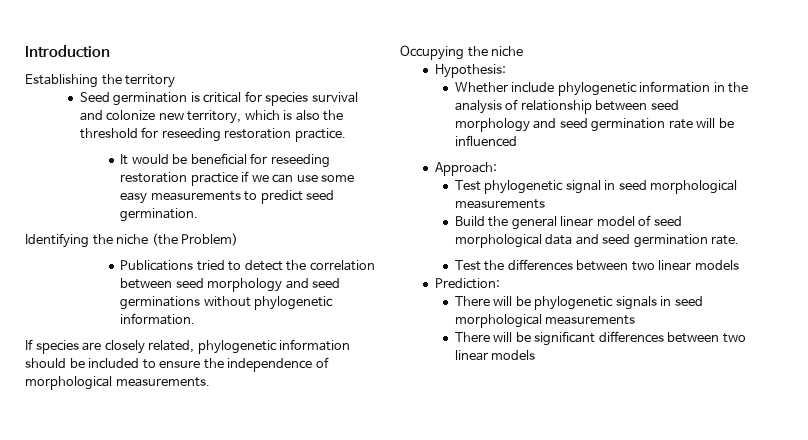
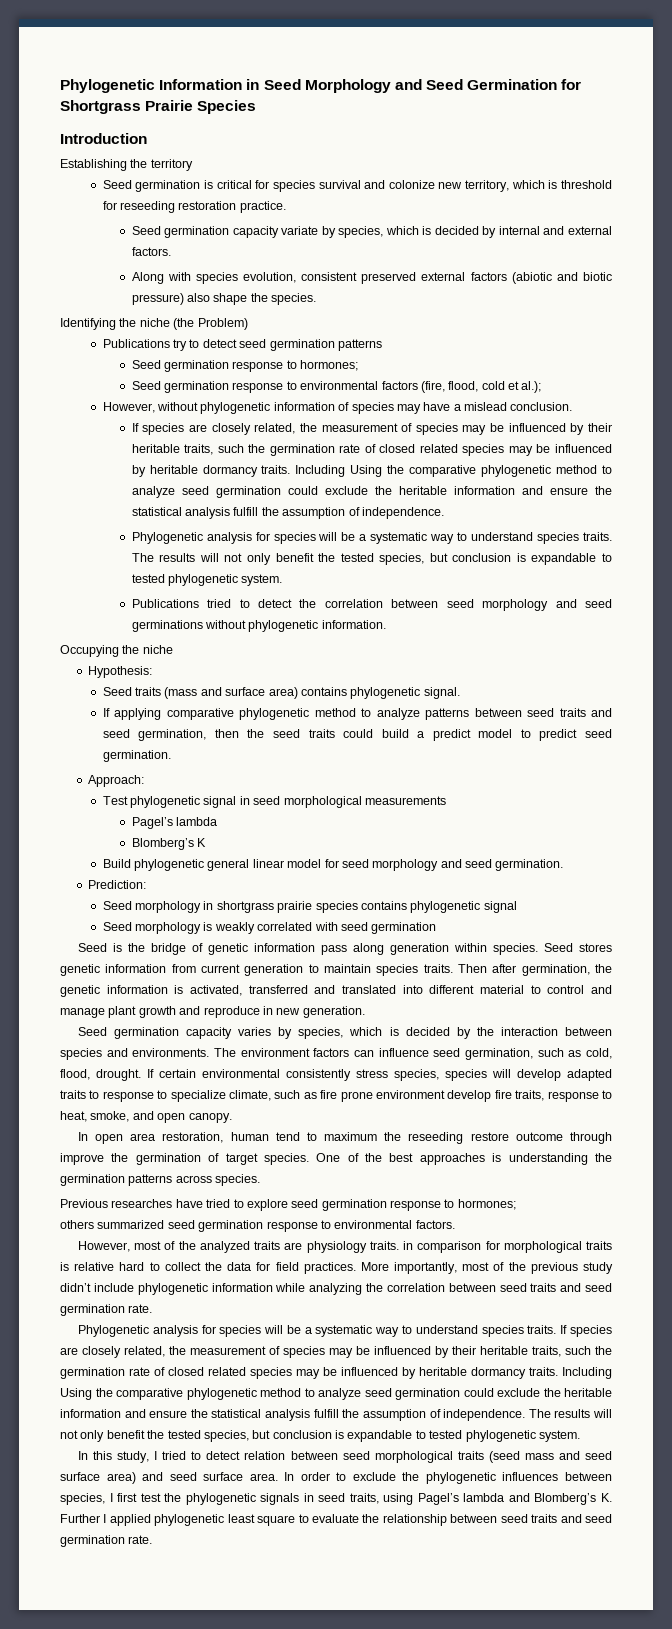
+ Phylogenetic Information in Seed Morphology and Seed Germination for Shortgrass Prairie Species
- Seed germination is critical for species survival and colonize new territory, which is also the threshold for reseeding restoration practice.
+ Seed germination is critical for species survival and colonize new territory, which is threshold for reseeding restoration practice.
- It would be beneficial for reseeding restoration practice if we can use some easy measurements to predict seed germination.
+ Seed germination capacity variate by species, which is decided by internal and external factors.
+ Along with species evolution, consistent preserved external factors (abiotic and biotic pressure) also shape the species.
+ Publications try to detect seed germination patterns
+ Seed germination response to hormones;
+ Seed germination response to environmental factors (fire, flood, cold et al.);
+ However, without phylogenetic information of species may have a mislead conclusion.
+ If species are closely related, the measurement of species may be influenced by their heritable traits, such the germination rate of closed related species may be influenced by heritable dormancy traits. Including Using the comparative phylogenetic method to analyze seed germination could exclude the heritable information and ensure the statistical analysis fulfill the assumption of independence.
+ Phylogenetic analysis for species will be a systematic way to understand species traits. The results will not only benefit the tested species, but conclusion is expandable to tested phylogenetic system.
- If species are closely related, phylogenetic information should be included to ensure the independence of morphological measurements.
  Occupying the niche
  Hypothesis:
- Whether include phylogenetic information in the analysis of relationship between seed morphology and seed germination rate will be influenced
+ Seed traits (mass and surface area) contains phylogenetic signal.
+ If applying comparative phylogenetic method to analyze patterns between seed traits and seed germination, then the seed traits could build a predict model to predict seed germination.
  Test phylogenetic signal in seed morphological measurements
+ Pagel’s lambda
+ Blomberg’s K
- Build the general linear model of seed morphological data and seed germination rate.
- Test the differences between two linear models
+ Build phylogenetic general linear model for seed morphology and seed germination.
  Prediction:
- There will be phylogenetic signals in seed morphological measurements
- There will be significant differences between two linear models
+ Seed morphology in shortgrass prairie species contains phylogenetic signal
+ Seed morphology is weakly correlated with seed germination
+ Seed is the bridge of genetic information pass along generation within species. Seed stores genetic information from current generation to maintain species traits. Then after germination, the genetic information is activated, transferred and translated into different material to control and manage plant growth and reproduce in new generation.
+ Seed germination capacity varies by species, which is decided by the interaction between species and environments. The environment factors can influence seed germination, such as cold, flood, drought. If certain environmental consistently stress species, species will develop adapted traits to response to specialize climate, such as fire prone environment develop fire traits, response to heat, smoke, and open canopy.
+ In open area restoration, human tend to maximum the reseeding restore outcome through improve the germination of target species. One of the best approaches is understanding the germination patterns across species.
+ Previous researches have tried to explore seed germination response to hormones;
+ others summarized seed germination response to environmental factors.
+ However, most of the analyzed traits are physiology traits. in comparison for morphological traits is relative hard to collect the data for field practices. More importantly, most of the previous study didn’t include phylogenetic information while analyzing the correlation between seed traits and seed germination rate.
+ Phylogenetic analysis for species will be a systematic way to understand species traits. If species are closely related, the measurement of species may be influenced by their heritable traits, such the germination rate of closed related species may be influenced by heritable dormancy traits. Including Using the comparative phylogenetic method to analyze seed germination could exclude the heritable information and ensure the statistical analysis fulfill the assumption of independence. The results will not only benefit the tested species, but conclusion is expandable to tested phylogenetic system.
+ In this study, I tried to detect relation between seed morphological traits (seed mass and seed surface area) and seed surface area. In order to exclude the phylogenetic influences between species, I first test the phylogenetic signals in seed traits, using Pagel’s lambda and Blomberg’s K. Further I applied phylogenetic least square to evaluate the relationship between seed traits and seed germination rate.

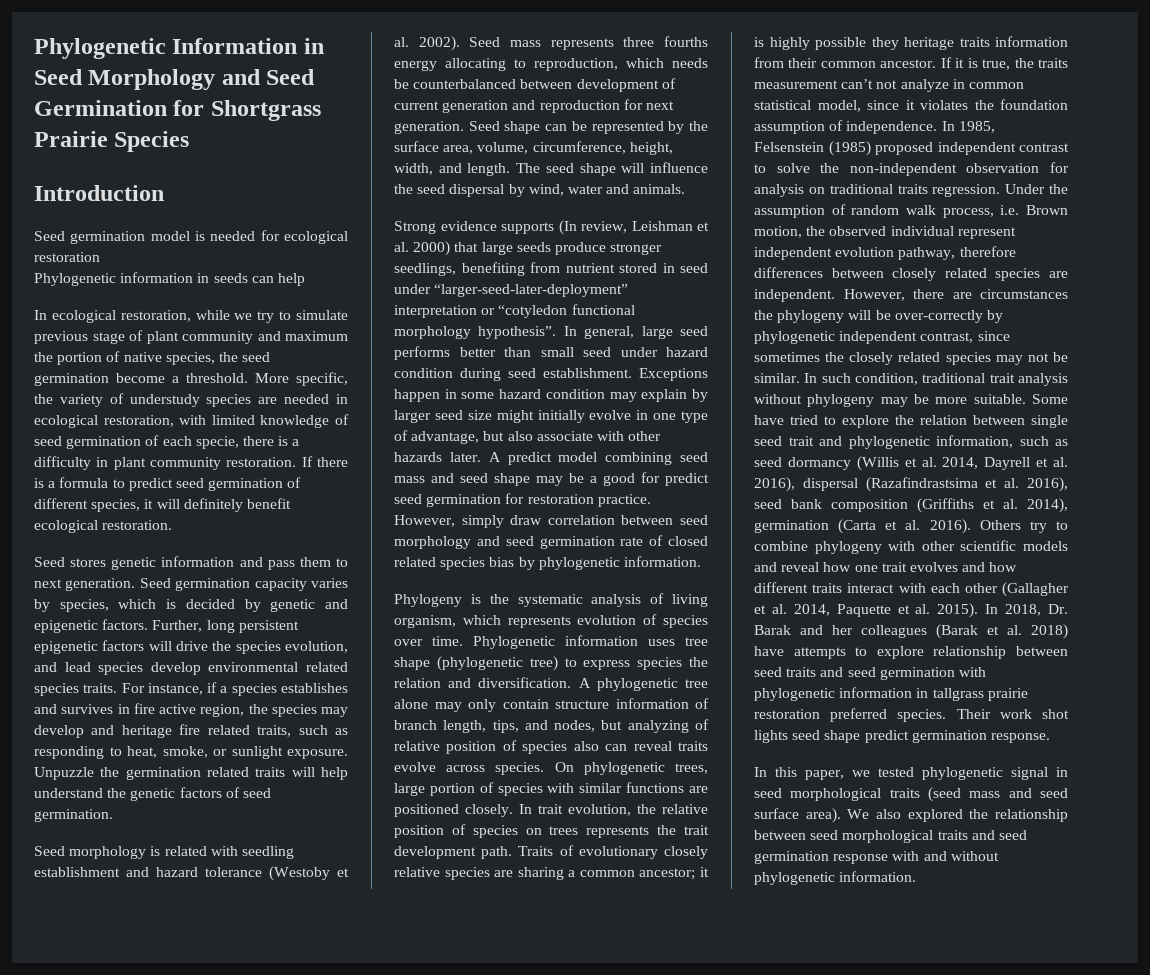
- Establishing the territory
- Seed germination is critical for species survival and colonize new territory, which is threshold for reseeding restoration practice.
- Seed germination capacity variate by species, which is decided by internal and external factors.
- Along with species evolution, consistent preserved external factors (abiotic and biotic pressure) also shape the species.
- Identifying the niche (the Problem)
- Publications try to detect seed germination patterns
- Seed germination response to hormones;
- Seed germination response to environmental factors (fire, flood, cold et al.);
- However, without phylogenetic information of species may have a mislead conclusion.
- If species are closely related, the measurement of species may be influenced by their heritable traits, such the germination rate of closed related species may be influenced by heritable dormancy traits. Including Using the comparative phylogenetic method to analyze seed germination could exclude the heritable information and ensure the statistical analysis fulfill the assumption of independence.
- Phylogenetic analysis for species will be a systematic way to understand species traits. The results will not only benefit the tested species, but conclusion is expandable to tested phylogenetic system.
- Publications tried to detect the correlation between seed morphology and seed germinations without phylogenetic information.
- Occupying the niche
- Hypothesis:
- Seed traits (mass and surface area) contains phylogenetic signal.
- If applying comparative phylogenetic method to analyze patterns between seed traits and seed germination, then the seed traits could build a predict model to predict seed germination.
- Approach:
- Test phylogenetic signal in seed morphological measurements
- Pagel’s lambda
- Blomberg’s K
- Build phylogenetic general linear model for seed morphology and seed germination.
- Prediction:
- Seed morphology in shortgrass prairie species contains phylogenetic signal
- Seed morphology is weakly correlated with seed germination
- Seed is the bridge of genetic information pass along generation within species. Seed stores genetic information from current generation to maintain species traits. Then after germination, the genetic information is activated, transferred and translated into different material to control and manage plant growth and reproduce in new generation.
- Seed germination capacity varies by species, which is decided by the interaction between species and environments. The environment factors can influence seed germination, such as cold, flood, drought. If certain environmental consistently stress species, species will develop adapted traits to response to specialize climate, such as fire prone environment develop fire traits, response to heat, smoke, and open canopy.
- In open area restoration, human tend to maximum the reseeding restore outcome through improve the germination of target species. One of the best approaches is understanding the germination patterns across species.
- Previous researches have tried to explore seed germination response to hormones;
- others summarized seed germination response to environmental factors.
- However, most of the analyzed traits are physiology traits. in comparison for morphological traits is relative hard to collect the data for field practices. More importantly, most of the previous study didn’t include phylogenetic information while analyzing the correlation between seed traits and seed germination rate.
- Phylogenetic analysis for species will be a systematic way to understand species traits. If species are closely related, the measurement of species may be influenced by their heritable traits, such the germination rate of closed related species may be influenced by heritable dormancy traits. Including Using the comparative phylogenetic method to analyze seed germination could exclude the heritable information and ensure the statistical analysis fulfill the assumption of independence. The results will not only benefit the tested species, but conclusion is expandable to tested phylogenetic system.
- In this study, I tried to detect relation between seed morphological traits (seed mass and seed surface area) and seed surface area. In order to exclude the phylogenetic influences between species, I first test the phylogenetic signals in seed traits, using Pagel’s lambda and Blomberg’s K. Further I applied phylogenetic least square to evaluate the relationship between seed traits and seed germination rate.
+ Seed germination model is needed for ecological restoration
+ Phylogenetic information in seeds can help
+ In ecological restoration, while we try to simulate previous stage of plant community and maximum the portion of native species, the seed germination become a threshold. More specific, the variety of understudy species are needed in ecological restoration, with limited knowledge of seed germination of each specie, there is a difficulty in plant community restoration. If there is a formula to predict seed germination of different species, it will definitely benefit ecological restoration.
+ Seed stores genetic information and pass them to next generation. Seed germination capacity varies by species, which is decided by genetic and epigenetic factors. Further, long persistent epigenetic factors will drive the species evolution, and lead species develop environmental related species traits. For instance, if a species establishes and survives in fire active region, the species may develop and heritage fire related traits, such as responding to heat, smoke, or sunlight exposure. Unpuzzle the germination related traits will help understand the genetic factors of seed germination.
+ Seed morphology is related with seedling establishment and hazard tolerance (Westoby et al. 2002). Seed mass represents three fourths energy allocating to reproduction, which needs be counterbalanced between development of current generation and reproduction for next generation. Seed shape can be represented by the surface area, volume, circumference, height, width, and length. The seed shape will influence the seed dispersal by wind, water and animals.
+ Strong evidence supports (In review, Leishman et al. 2000) that large seeds produce stronger seedlings, benefiting from nutrient stored in seed under “larger-seed-later-deployment” interpretation or “cotyledon functional morphology hypothesis”. In general, large seed performs better than small seed under hazard condition during seed establishment. Exceptions happen in some hazard condition may explain by larger seed size might initially evolve in one type of advantage, but also associate with other hazards later. A predict model combining seed mass and seed shape may be a good for predict seed germination for restoration practice. However, simply draw correlation between seed morphology and seed germination rate of closed related species bias by phylogenetic information.
+ Phylogeny is the systematic analysis of living organism, which represents evolution of species over time. Phylogenetic information uses tree shape (phylogenetic tree) to express species the relation and diversification. A phylogenetic tree alone may only contain structure information of branch length, tips, and nodes, but analyzing of relative position of species also can reveal traits evolve across species. On phylogenetic trees, large portion of species with similar functions are positioned closely. In trait evolution, the relative position of species on trees represents the trait development path. Traits of evolutionary closely relative species are sharing a common ancestor; it is highly possible they heritage traits information from their common ancestor. If it is true, the traits measurement can’t not analyze in common statistical model, since it violates the foundation assumption of independence. In 1985, Felsenstein (1985) proposed independent contrast to solve the non-independent observation for analysis on traditional traits regression. Under the assumption of random walk process, i.e. Brown motion, the observed individual represent independent evolution pathway, therefore differences between closely related species are independent. However, there are circumstances the phylogeny will be over-correctly by phylogenetic independent contrast, since sometimes the closely related species may not be similar. In such condition, traditional trait analysis without phylogeny may be more suitable. Some have tried to explore the relation between single seed trait and phylogenetic information, such as seed dormancy (Willis et al. 2014, Dayrell et al. 2016), dispersal (Razafindrastsima et al. 2016), seed bank composition (Griffiths et al. 2014), germination (Carta et al. 2016). Others try to combine phylogeny with other scientific models and reveal how one trait evolves and how different traits interact with each other (Gallagher et al. 2014, Paquette et al. 2015). In 2018, Dr. Barak and her colleagues (Barak et al. 2018) have attempts to explore relationship between seed traits and seed germination with phylogenetic information in tallgrass prairie restoration preferred species. Their work shot lights seed shape predict germination response.
+ In this paper, we tested phylogenetic signal in seed morphological traits (seed mass and seed surface area). We also explored the relationship between seed morphological traits and seed germination response with and without phylogenetic information.

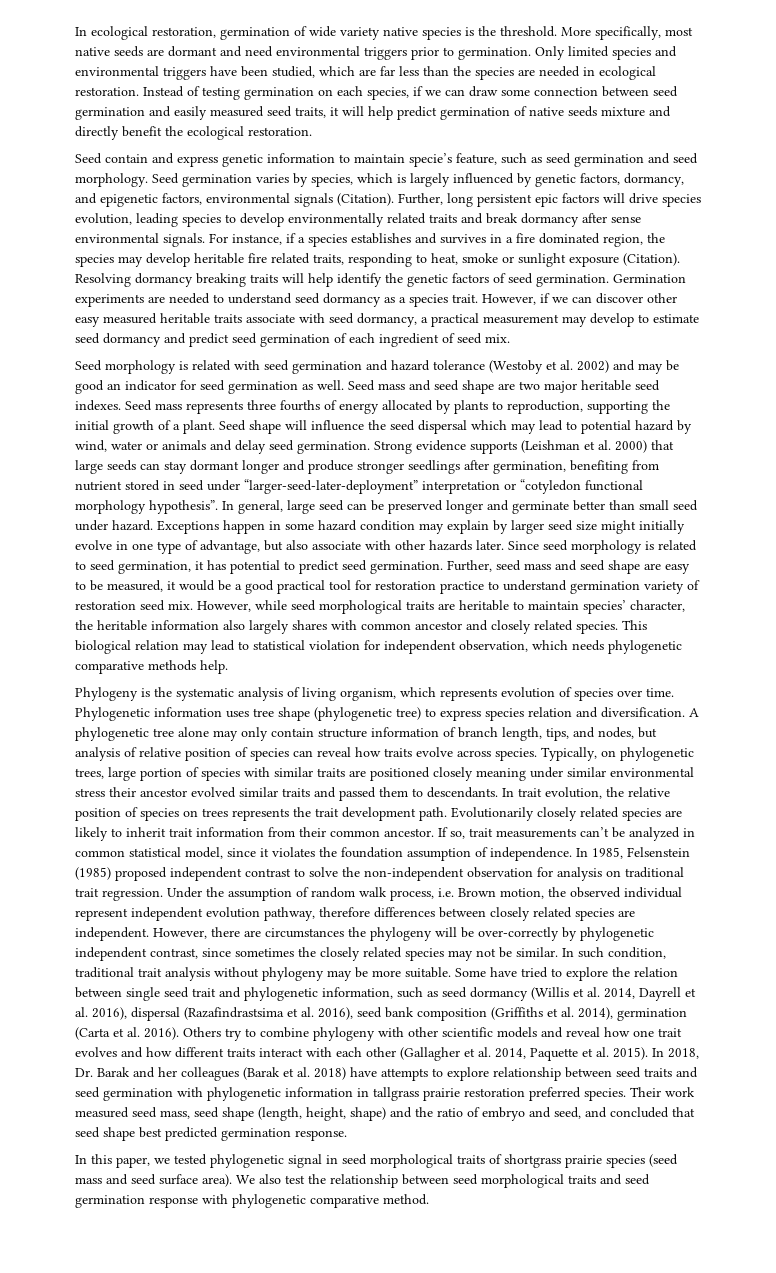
- Phylogenetic Information in Seed Morphology and Seed Germination for Shortgrass Prairie Species
- Introduction
- Seed germination model is needed for ecological restoration
- Phylogenetic information in seeds can help
- In ecological restoration, while we try to simulate previous stage of plant community and maximum the portion of native species, the seed germination become a threshold. More specific, the variety of understudy species are needed in ecological restoration, with limited knowledge of seed germination of each specie, there is a difficulty in plant community restoration. If there is a formula to predict seed germination of different species, it will definitely benefit ecological restoration.
- Seed stores genetic information and pass them to next generation. Seed germination capacity varies by species, which is decided by genetic and epigenetic factors.
+ In ecological restoration, germination of wide variety native species is the threshold. More specifically, most native seeds are dormant and need environmental triggers prior to germination. Only limited species and environmental triggers have been studied, which are far less than the species are needed in ecological restoration. Instead of testing germination on each species, if we can draw some connection between seed germination and easily measured seed traits, it will help predict germination of native seeds mixture and directly benefit the ecological restoration.
+ Seed contain and express genetic information to maintain specie’s feature, such as seed germination and seed morphology. Seed germination varies by species, which is largely influenced by genetic factors, dormancy, and epigenetic factors, environmental signals (Citation).
- Further, long persistent epigenetic factors will drive the species evolution, and lead species develop environmental related species traits.
+ Further, long persistent epic factors will drive species evolution, leading species to develop environmentally related traits and break dormancy after sense environmental signals.
- For instance, if a species establishes and survives in fire active region, the species may develop and heritage fire related traits, such as responding to heat, smoke, or sunlight exposure. Unpuzzle the germination related traits will help understand the genetic factors of seed germination.
+ For instance, if a species establishes and survives in a fire dominated region, the species may develop heritable fire related traits, responding to heat, smoke or sunlight exposure (Citation). Resolving dormancy breaking traits will help identify the genetic factors of seed germination. Germination experiments are needed to understand seed dormancy as a species trait. However, if we can discover other easy measured heritable traits associate with seed dormancy, a practical measurement may develop to estimate seed dormancy and predict seed germination of each ingredient of seed mix.
- Seed morphology is related with seedling establishment and hazard tolerance (Westoby et al. 2002).
+ Seed morphology is related with seed germination and hazard tolerance (Westoby et al. 2002) and may be good an indicator for seed germination as well. Seed mass and seed shape are two major heritable seed indexes.
- Seed mass represents three fourths energy allocating to reproduction, which needs be counterbalanced between development of current generation and reproduction for next generation. Seed shape can be represented by the surface area, volume, circumference, height, width, and length. The seed shape will influence the seed dispersal by wind, water and animals.
- Strong evidence supports (In review, Leishman et al. 2000) that large seeds produce stronger seedlings, benefiting from nutrient stored in seed under “larger-seed-later-deployment” interpretation or “cotyledon functional morphology hypothesis”.
+ Seed mass represents three fourths of energy allocated by plants to reproduction, supporting the initial growth of a plant. Seed shape will influence the seed dispersal which may lead to potential hazard by wind, water or animals and delay seed germination. Strong evidence supports (Leishman et al. 2000) that large seeds can stay dormant longer and produce stronger seedlings after germination, benefiting from nutrient stored in seed under “larger-seed-later-deployment” interpretation or “cotyledon functional morphology hypothesis”.
- In general, large seed performs better than small seed under hazard condition during seed establishment.
+ In general, large seed can be preserved longer and germinate better than small seed under hazard.
- A predict model combining seed mass and seed shape may be a good for predict seed germination for restoration practice. However, simply draw correlation between seed morphology and seed germination rate of closed related species bias by phylogenetic information.
+ Since seed morphology is related to seed germination, it has potential to predict seed germination. Further, seed mass and seed shape are easy to be measured, it would be a good practical tool for restoration practice to understand germination variety of restoration seed mix. However, while seed morphological traits are heritable to maintain species’ character, the heritable information also largely shares with common ancestor and closely related species. This biological relation may lead to statistical violation for independent observation, which needs phylogenetic comparative methods help.
- Phylogenetic information uses tree shape (phylogenetic tree) to express species the relation and diversification.
+ Phylogenetic information uses tree shape (phylogenetic tree) to express species relation and diversification.
- A phylogenetic tree alone may only contain structure information of branch length, tips, and nodes, but analyzing of relative position of species also can reveal traits evolve across species.
+ A phylogenetic tree alone may only contain structure information of branch length, tips, and nodes, but analysis of relative position of species can reveal how traits evolve across species.
- On phylogenetic trees, large portion of species with similar functions are positioned closely.
+ Typically, on phylogenetic trees, large portion of species with similar traits are positioned closely meaning under similar environmental stress their ancestor evolved similar traits and passed them to descendants.
- Traits of evolutionary closely relative species are sharing a common ancestor; it is highly possible they heritage traits information from their common ancestor.
+ Evolutionarily closely related species are likely to inherit trait information from their common ancestor.
- If it is true, the traits measurement can’t not analyze in common statistical model, since it violates the foundation assumption of independence.
+ If so, trait measurements can’t be analyzed in common statistical model, since it violates the foundation assumption of independence.
- In 1985, Felsenstein (1985) proposed independent contrast to solve the non-independent observation for analysis on traditional traits regression.
+ In 1985, Felsenstein (1985) proposed independent contrast to solve the non-independent observation for analysis on traditional trait regression.
- Their work shot lights seed shape predict germination response.
+ Their work measured seed mass, seed shape (length, height, shape) and the ratio of embryo and seed, and concluded that seed shape best predicted germination response.
- In this paper, we tested phylogenetic signal in seed morphological traits (seed mass and seed surface area).
+ In this paper, we tested phylogenetic signal in seed morphological traits of shortgrass prairie species (seed mass and seed surface area).
- We also explored the relationship between seed morphological traits and seed germination response with and without phylogenetic information.
+ We also test the relationship between seed morphological traits and seed germination response with phylogenetic comparative method.

